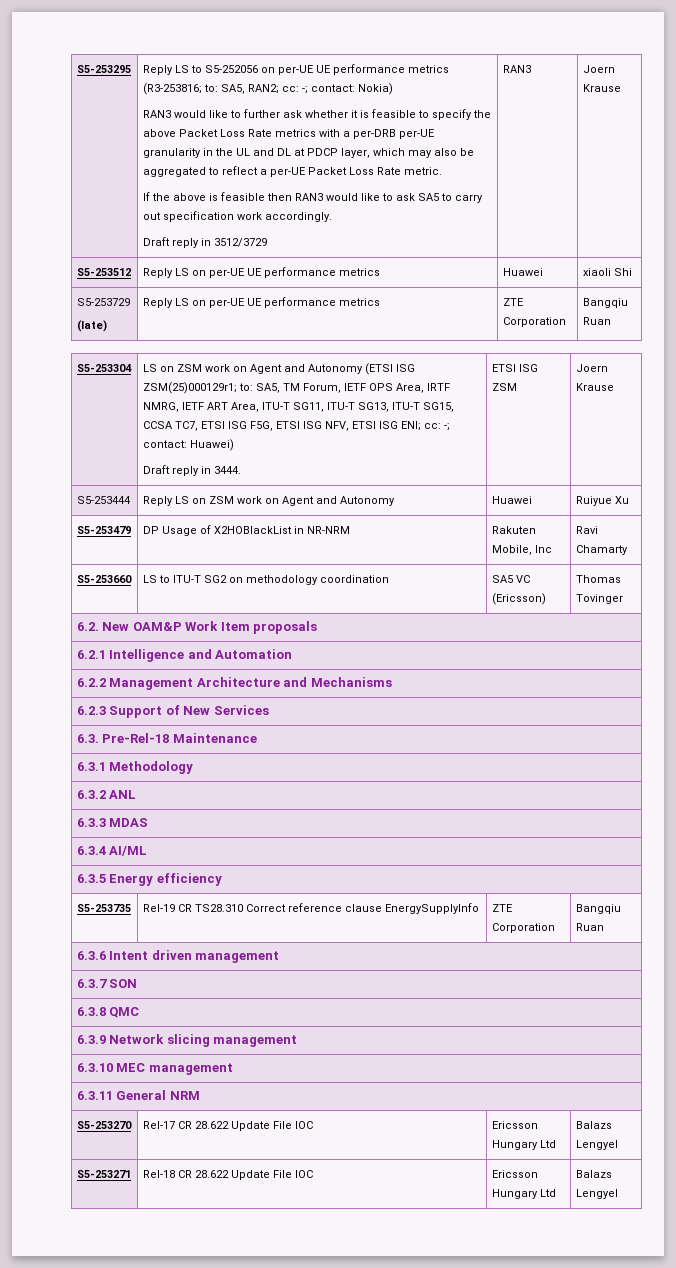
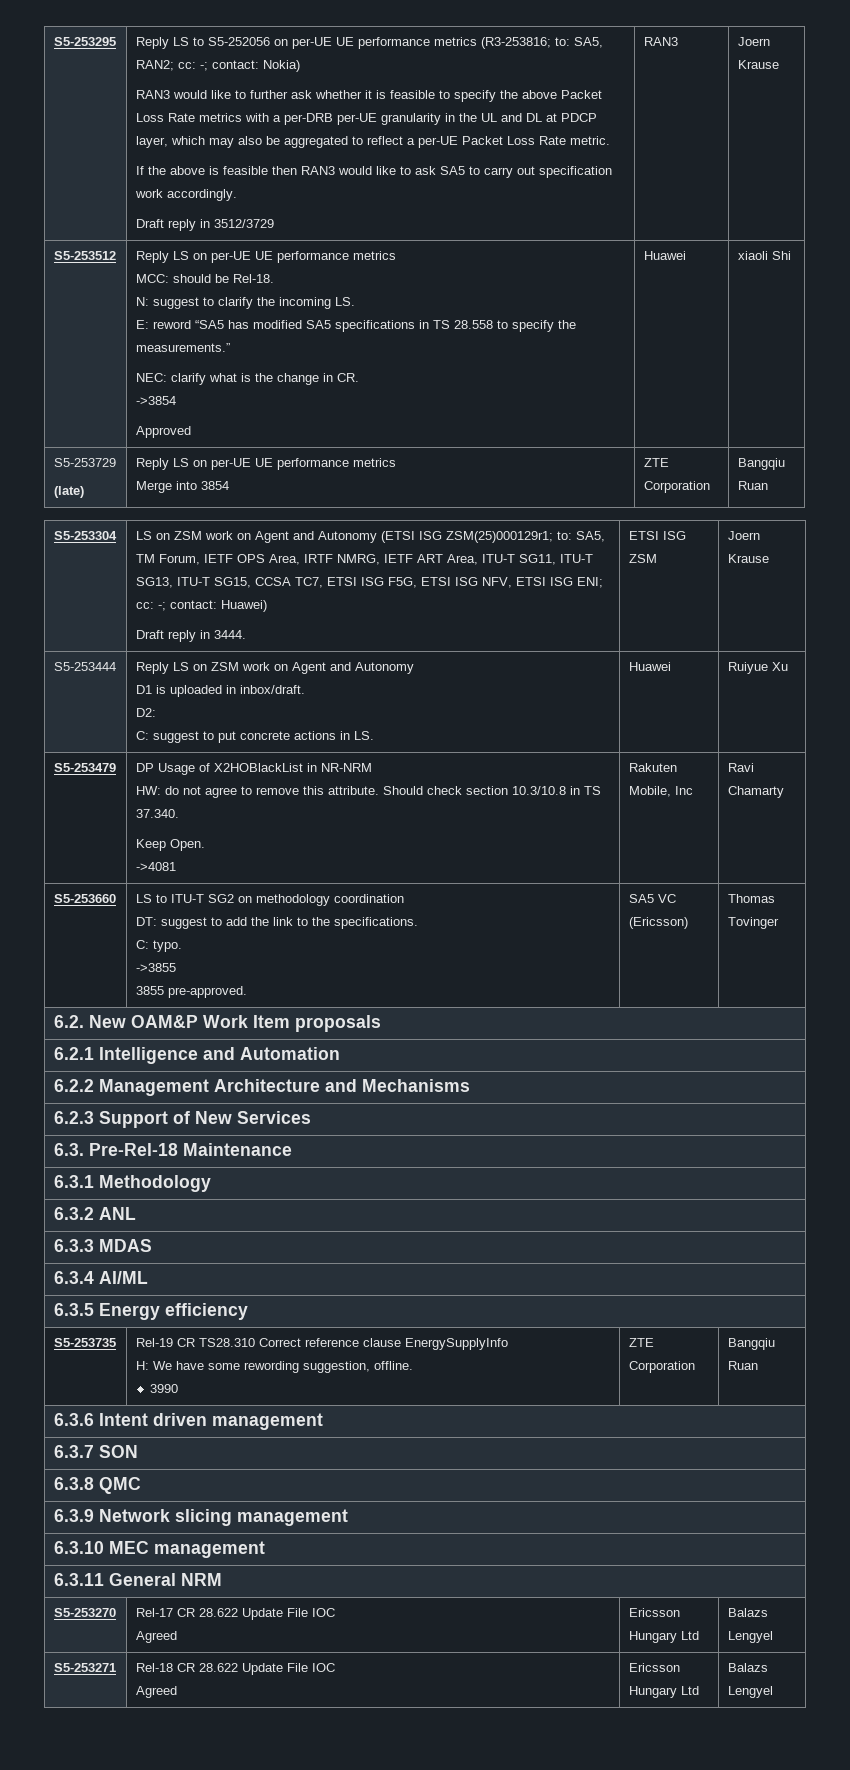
+ MCC: should be Rel-18.
+ N: suggest to clarify the incoming LS.
+ E: reword “SA5 has modified SA5 specifications in TS 28.558 to specify the measurements.”
+ NEC: clarify what is the change in CR.
+ ->3854
+ Approved
  S5-253729
- (late) | Reply LS on per-UE UE performance metrics | ZTE Corporation | Bangqiu Ruan
+ (late) | Reply LS on per-UE UE performance metrics
+ Merge into 3854 | ZTE Corporation | Bangqiu Ruan
- S5-253444 | Reply LS on ZSM work on Agent and Autonomy | Huawei | Ruiyue Xu
+ S5-253444 | Reply LS on ZSM work on Agent and Autonomy
+ D1 is uploaded in inbox/draft.
+ D2:
+ C: suggest to put concrete actions in LS. | Huawei | Ruiyue Xu
- S5-253479 | DP Usage of X2HOBlackList in NR-NRM | Rakuten Mobile, Inc | Ravi Chamarty
+ S5-253479 | DP Usage of X2HOBlackList in NR-NRM
+ HW: do not agree to remove this attribute. Should check section 10.3/10.8 in TS 37.340.
+ Keep Open.
+ ->4081 | Rakuten Mobile, Inc | Ravi Chamarty
- S5-253660 | LS to ITU-T SG2 on methodology coordination | SA5 VC (Ericsson) | Thomas Tovinger
+ S5-253660 | LS to ITU-T SG2 on methodology coordination
+ DT: suggest to add the link to the specifications.
+ C: typo.
+ ->3855
+ 3855 pre-approved. | SA5 VC (Ericsson) | Thomas Tovinger
- S5-253735 | Rel-19 CR TS28.310 Correct reference clause EnergySupplyInfo | ZTE Corporation | Bangqiu Ruan
+ S5-253735 | Rel-19 CR TS28.310 Correct reference clause EnergySupplyInfo
+ H: We have some rewording suggestion, offline.
+ 3990 | ZTE Corporation | Bangqiu Ruan
- S5-253270 | Rel-17 CR 28.622 Update File IOC | Ericsson Hungary Ltd | Balazs Lengyel
+ S5-253270 | Rel-17 CR 28.622 Update File IOC
+ Agreed | Ericsson Hungary Ltd | Balazs Lengyel
- S5-253271 | Rel-18 CR 28.622 Update File IOC | Ericsson Hungary Ltd | Balazs Lengyel
+ S5-253271 | Rel-18 CR 28.622 Update File IOC
+ Agreed | Ericsson Hungary Ltd | Balazs Lengyel

